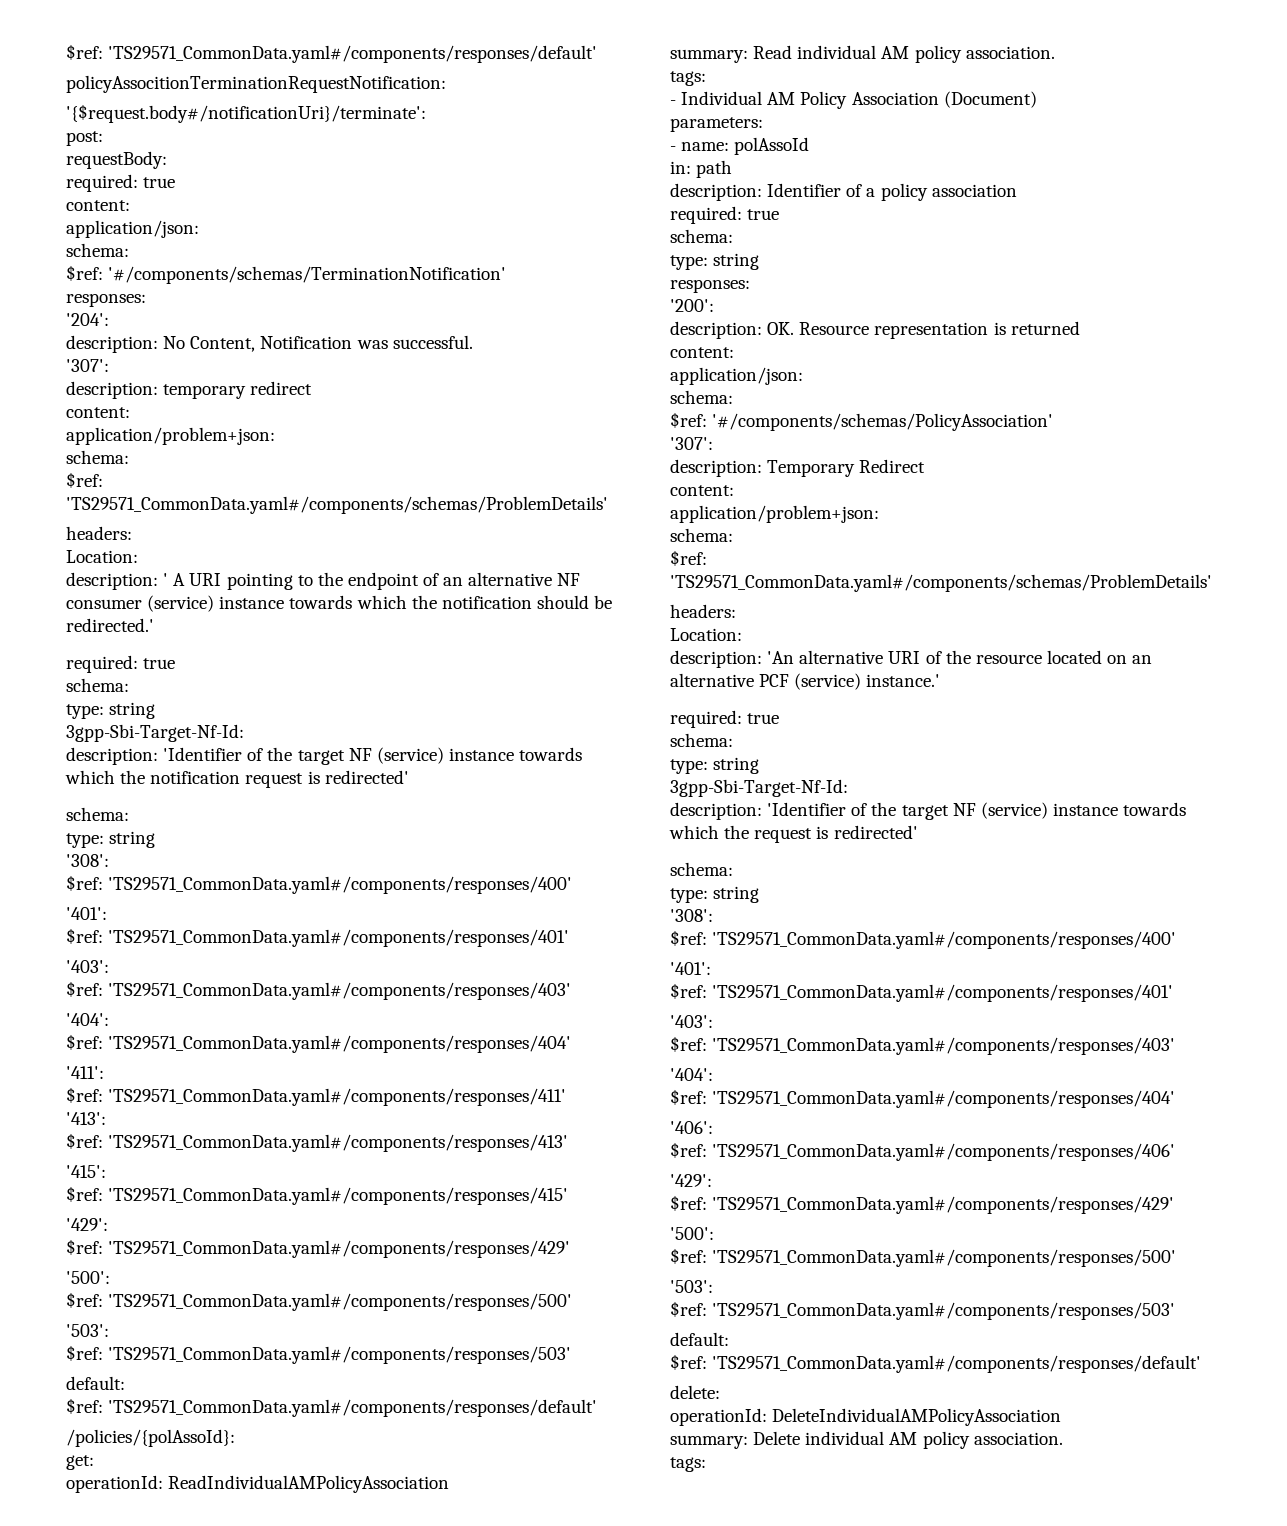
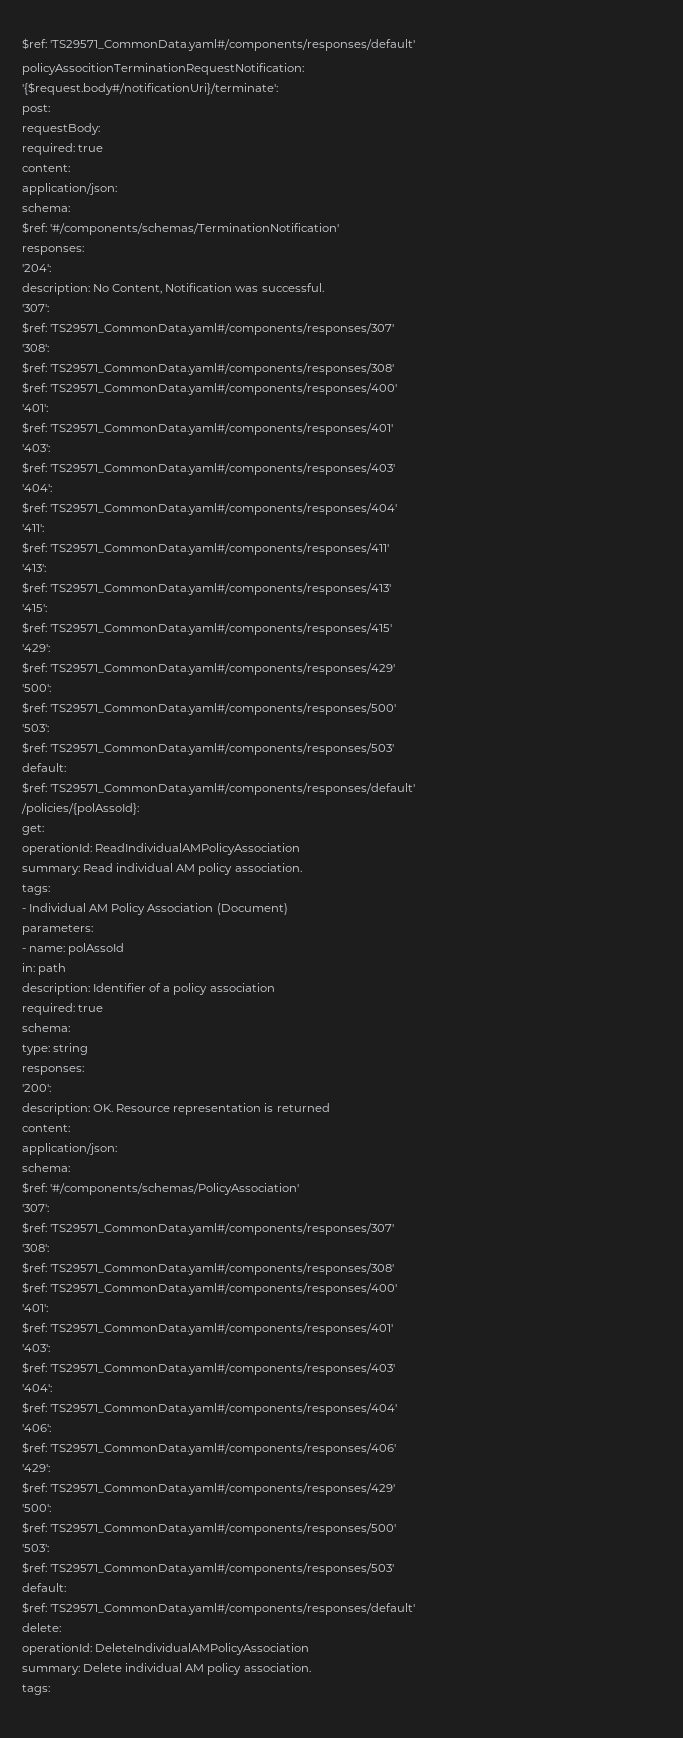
  description: No Content, Notification was successful.
  '307':
- description: temporary redirect
- content:
- application/problem+json:
- schema:
- $ref: 'TS29571_CommonData.yaml#/components/schemas/ProblemDetails'
- headers:
- Location:
- description: ' A URI pointing to the endpoint of an alternative NF consumer (service) instance towards which the notification should be redirected.'
- required: true
- schema:
- type: string
- 3gpp-Sbi-Target-Nf-Id:
- description: 'Identifier of the target NF (service) instance towards which the notification request is redirected'
- schema:
- type: string
+ $ref: 'TS29571_CommonData.yaml#/components/responses/307'
  '308':
+ $ref: 'TS29571_CommonData.yaml#/components/responses/308'
  $ref: '#/components/schemas/PolicyAssociation'
  '307':
- description: Temporary Redirect
- content:
- application/problem+json:
- schema:
- $ref: 'TS29571_CommonData.yaml#/components/schemas/ProblemDetails'
- headers:
- Location:
- description: 'An alternative URI of the resource located on an alternative PCF (service) instance.'
- required: true
- schema:
- type: string
- 3gpp-Sbi-Target-Nf-Id:
- description: 'Identifier of the target NF (service) instance towards which the request is redirected'
- schema:
- type: string
+ $ref: 'TS29571_CommonData.yaml#/components/responses/307'
  '308':
+ $ref: 'TS29571_CommonData.yaml#/components/responses/308'

